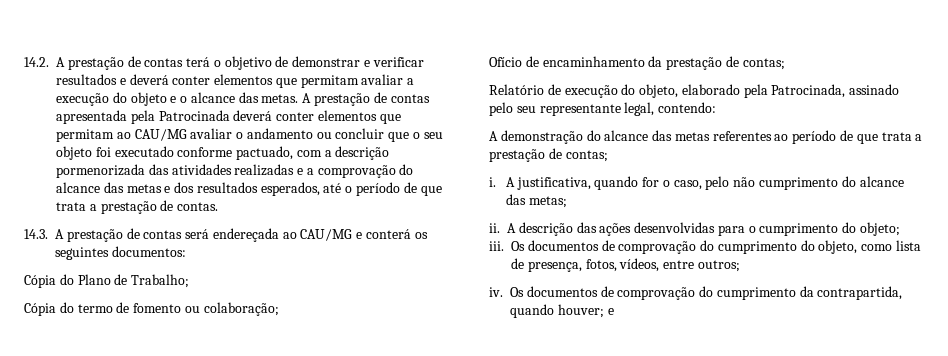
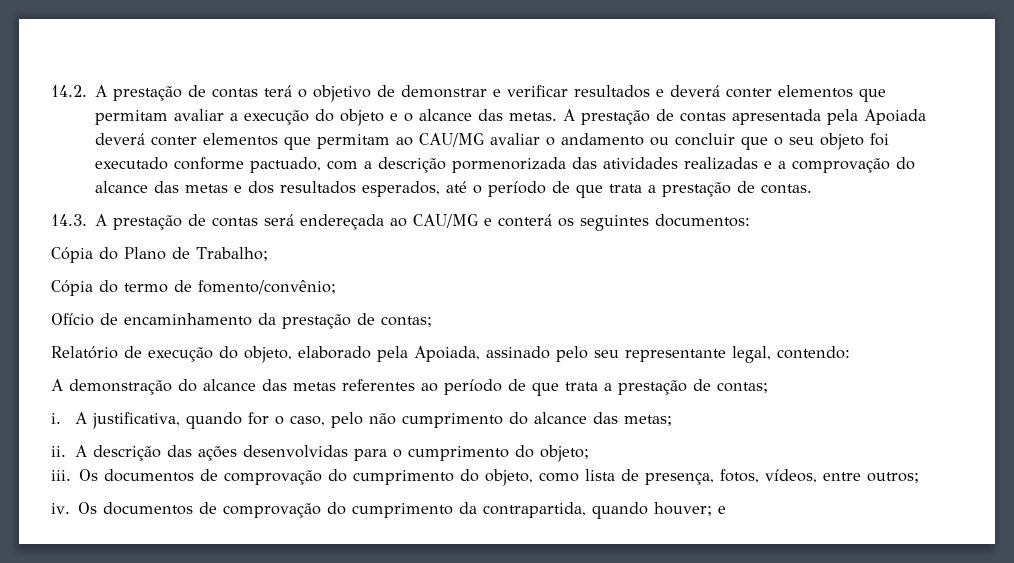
- A prestação de contas apresentada pela Patrocinada deverá conter elementos que permitam ao CAU/MG avaliar o andamento ou concluir que o seu objeto foi executado conforme pactuado, com a descrição pormenorizada das atividades realizadas e a comprovação do alcance das metas e dos resultados esperados, até o período de que trata a prestação de contas.
+ A prestação de contas apresentada pela Apoiada deverá conter elementos que permitam ao CAU/MG avaliar o andamento ou concluir que o seu objeto foi executado conforme pactuado, com a descrição pormenorizada das atividades realizadas e a comprovação do alcance das metas e dos resultados esperados, até o período de que trata a prestação de contas.
- Cópia do termo de fomento ou colaboração;
+ Cópia do termo de fomento/convênio;
- Relatório de execução do objeto, elaborado pela Patrocinada, assinado pelo seu representante legal, contendo:
+ Relatório de execução do objeto, elaborado pela Apoiada, assinado pelo seu representante legal, contendo:

